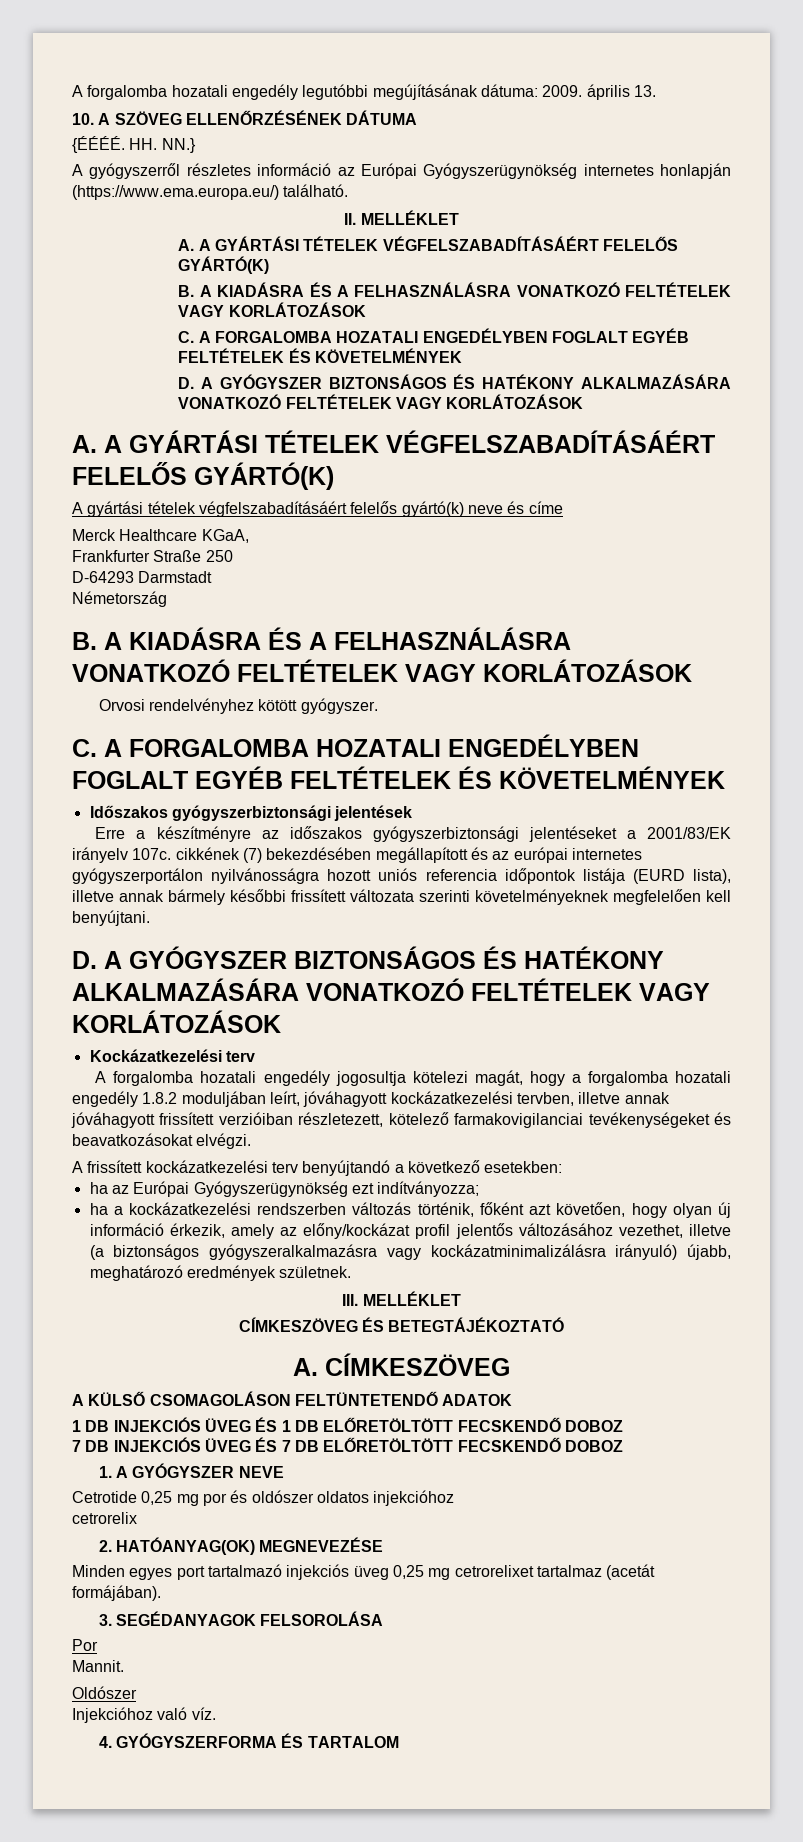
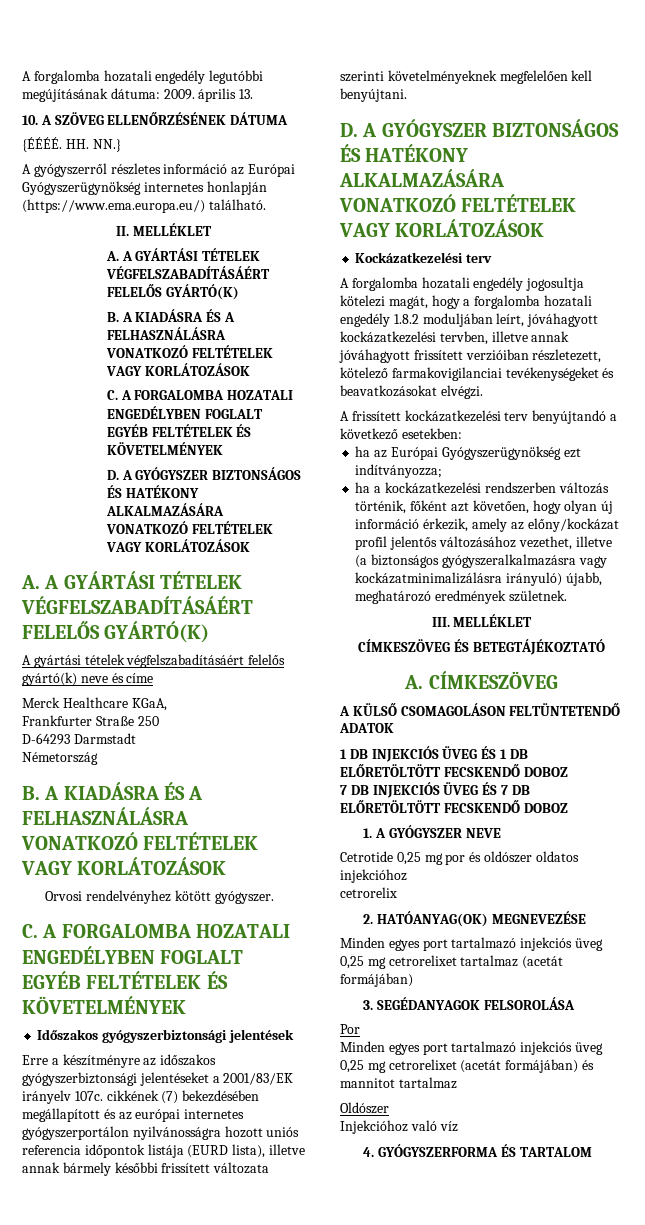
- Minden egyes port tartalmazó injekciós üveg 0,25 mg cetrorelixet tartalmaz (acetát formájában).
+ Minden egyes port tartalmazó injekciós üveg 0,25 mg cetrorelixet tartalmaz (acetát formájában)
- Mannit.
+ Minden egyes port tartalmazó injekciós üveg 0,25 mg cetrorelixet (acetát formájában) és mannitot tartalmaz
- Injekcióhoz való víz.
+ Injekcióhoz való víz

